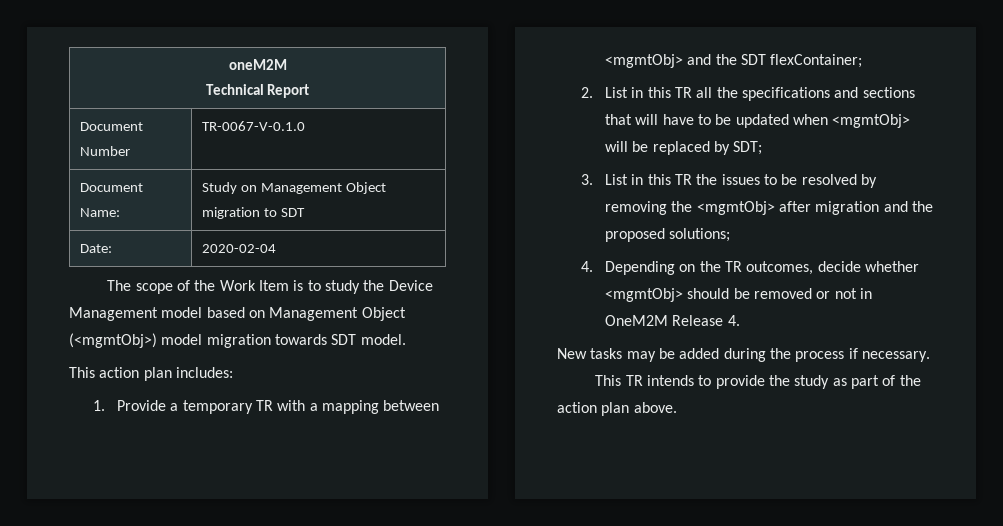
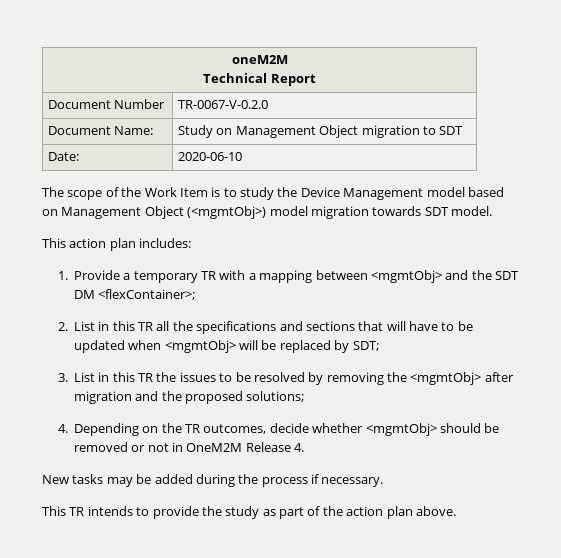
- Document Number | TR-0067-V-0.1.0
+ Document Number | TR-0067-V-0.2.0
- Date: | 2020-02-04
+ Date: | 2020-06-10
- 1. Provide a temporary TR with a mapping between <mgmtObj> and the SDT flexContainer;
+ 1. Provide a temporary TR with a mapping between <mgmtObj> and the SDT DM <flexContainer>;

